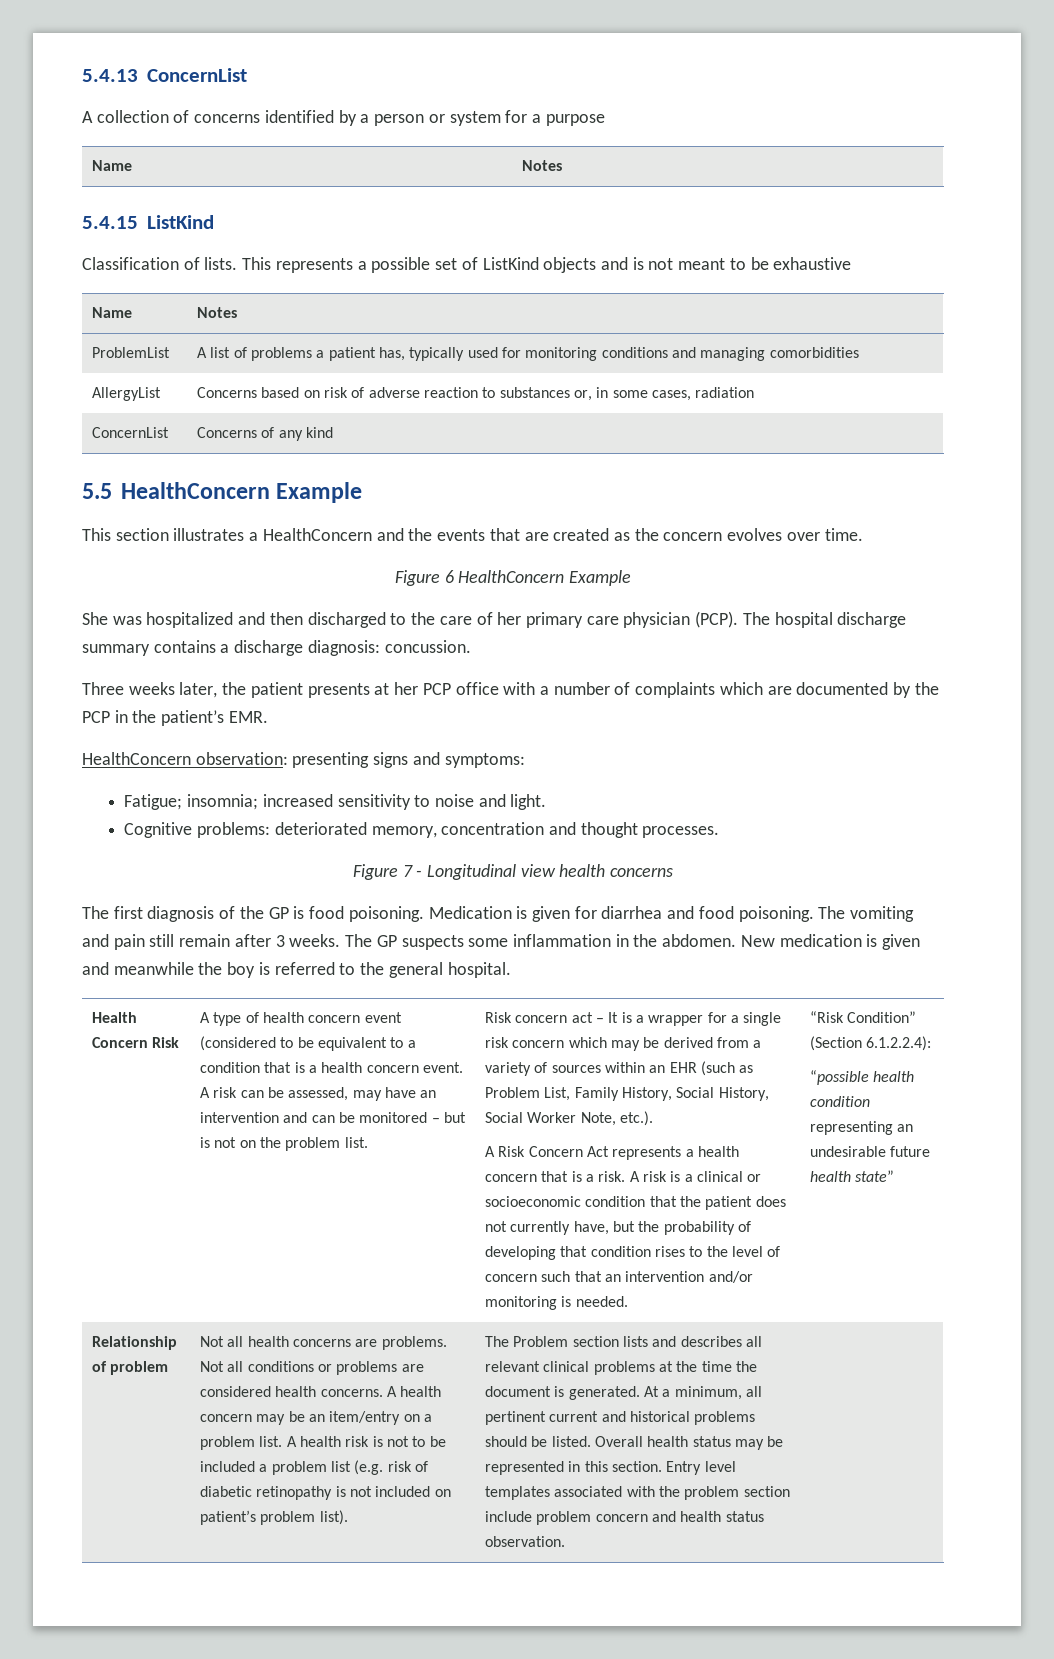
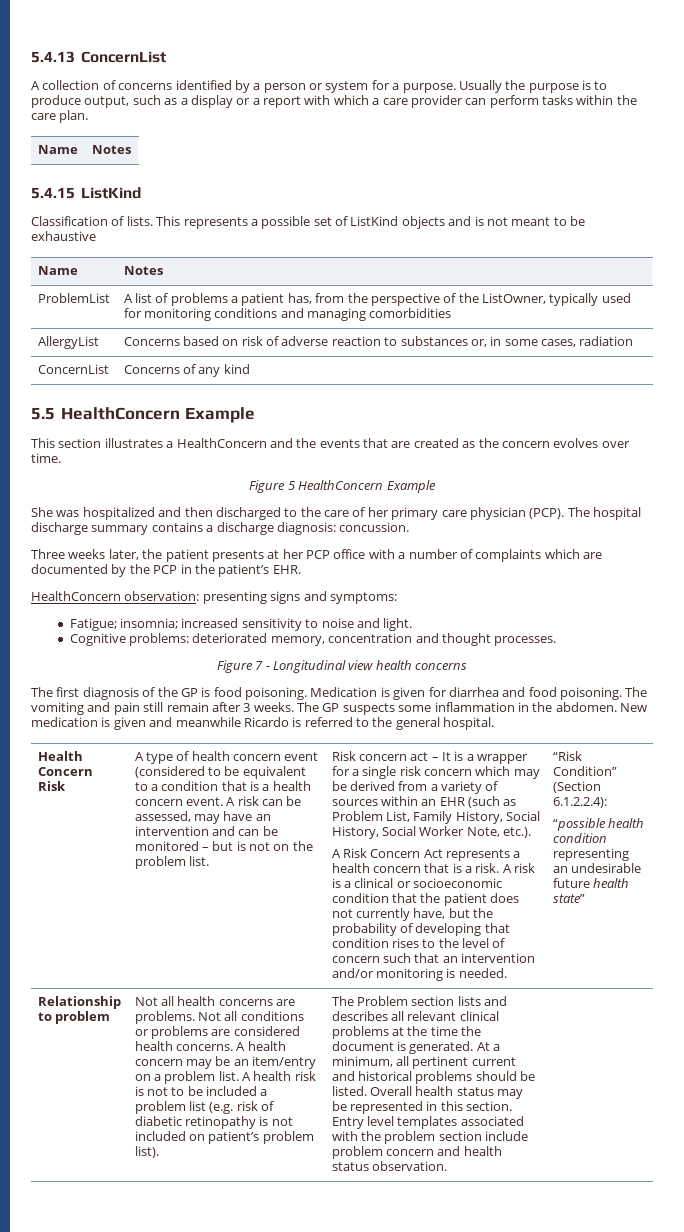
- A collection of concerns identified by a person or system for a purpose
+ A collection of concerns identified by a person or system for a purpose. Usually the purpose is to produce output, such as a display or a report with which a care provider can perform tasks within the care plan.
- ProblemList | A list of problems a patient has, typically used for monitoring conditions and managing comorbidities
+ ProblemList | A list of problems a patient has, from the perspective of the ListOwner, typically used for monitoring conditions and managing comorbidities
- Figure 6 HealthConcern Example
+ Figure 5 HealthConcern Example
- Three weeks later, the patient presents at her PCP office with a number of complaints which are documented by the PCP in the patient’s EMR.
+ Three weeks later, the patient presents at her PCP office with a number of complaints which are documented by the PCP in the patient’s EHR.
- New medication is given and meanwhile the boy is referred to the general hospital.
+ New medication is given and meanwhile Ricardo is referred to the general hospital.
- Relationship of problem
+ Relationship to problem

